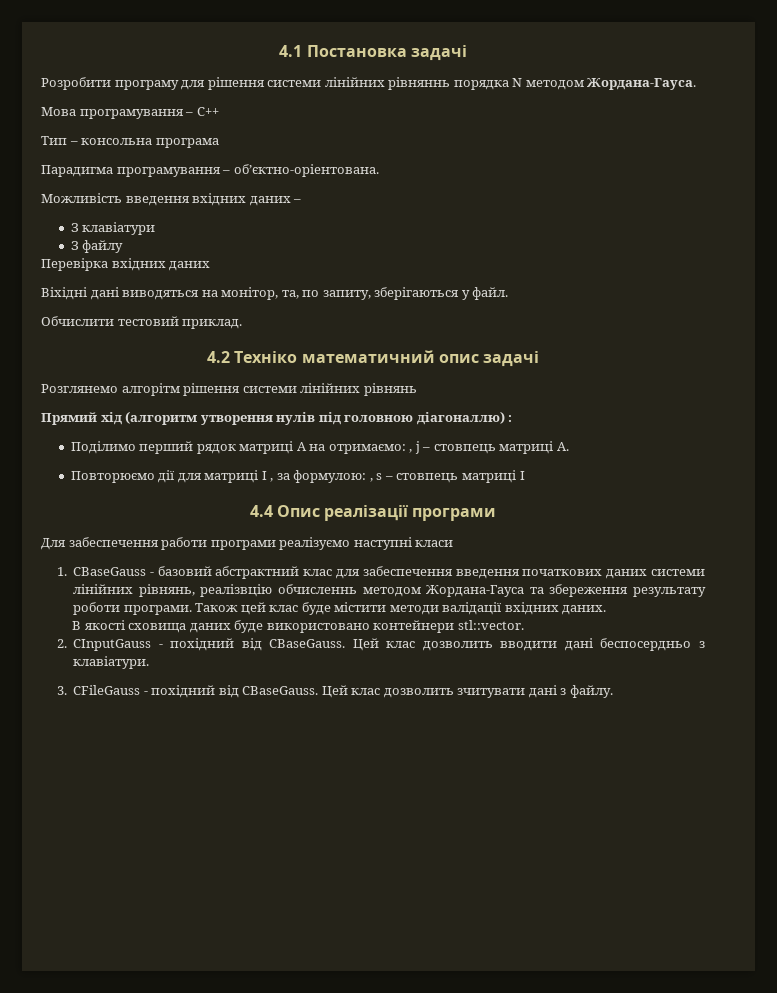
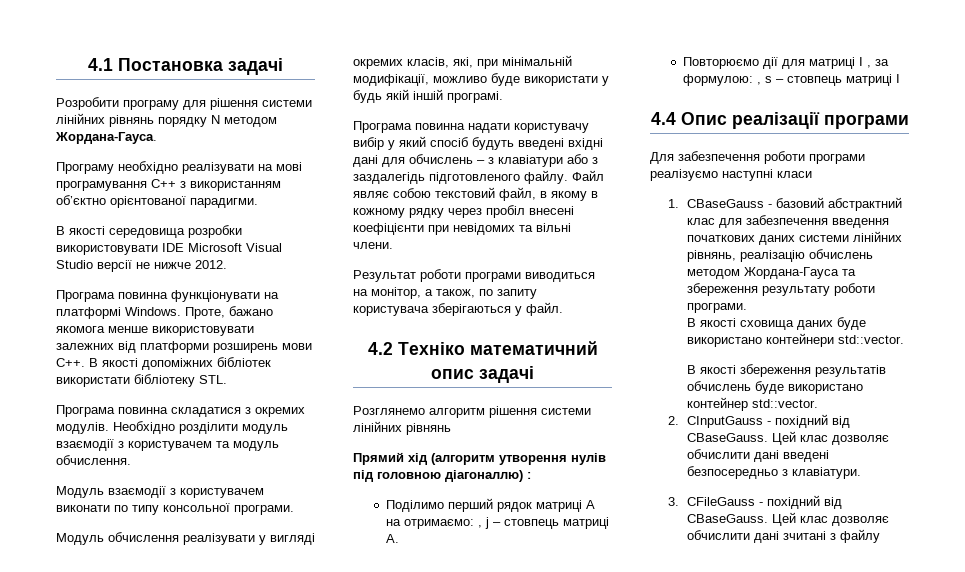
- Розробити програму для рішення системи лінійних рівняннь порядка N методом Жордана-Гауса.
+ Розробити програму для рішення системи лінійних рівнянь порядку N методом Жордана-Гауса.
- Мова програмування – С++
- Тип – консольна програма
- Парадигма програмування – об’єктно-оріентована.
- Можливість введення вхідних даних –
- З клавіатури
- З файлу
- Перевірка вхідних даних
- Віхідні дані виводяться на монітор, та, по запиту, зберігаються у файл.
+ Програму необхідно реалізувати на мові програмування С++ з використанням об’єктно орієнтованої парадигми.
+ В якості середовища розробки використовувати IDE Microsoft Visual Studio версії не нижче 2012.
+ Програма повинна функціонувати на платформі Windows. Проте, бажано якомога менше використовувати залежних від платформи розширень мови С++. В якості допоміжних бібліотек використати бібліотеку STL.
+ Програма повинна складатися з окремих модулів. Необхідно розділити модуль взаємодії з користувачем та модуль обчислення.
+ Модуль взаємодії з користувачем виконати по типу консольної програми.
+ Модуль обчислення реалізувати у вигляді окремих класів, які, при мінімальній модифікації, можливо буде використати у будь якій іншій програмі.
+ Програма повинна надати користувачу вибір у який спосіб будуть введені вхідні дані для обчислень – з клавіатури або з заздалегідь підготовленого файлу. Файл являє собою текстовий файл, в якому в кожному рядку через пробіл внесені коефіцієнти при невідомих та вільні члени.
+ Результат роботи програми виводиться на монітор, а також, по запиту користувача зберігаються у файл.
- Обчислити тестовий приклад.
- Розглянемо алгорітм рішення системи лінійних рівнянь
+ Розглянемо алгоритм рішення системи лінійних рівнянь
- Для забеспечення работи програми реалізуємо наступні класи
+ Для забезпечення роботи програми реалізуємо наступні класи
- 1. CBaseGauss - базовий абстрактний клас для забеспечення введення початкових даних системи лінійних рівнянь, реалізвцію обчисленнь методом Жордана-Гауса та збереження результату роботи програми. Також цей клас буде містити методи валідації вхідних даних.
+ 1. CBaseGauss - базовий абстрактний клас для забезпечення введення початкових даних системи лінійних рівнянь, реалізацію обчислень методом Жордана-Гауса та збереження результату роботи програми.
- В якості сховища даних буде використовано контейнери stl::vector.
+ В якості сховища даних буде використано контейнери std::vector.
+ В якості збереження результатів обчислень буде використано контейнер std::vector.
- Цей клас дозволить вводити дані беспосердньо з клавіатури.
+ Цей клас дозволяє обчислити дані введені безпосередньо з клавіатури.
- Цей клас дозволить зчитувати дані з файлу.
+ Цей клас дозволяє обчислити дані зчитані з файлу

